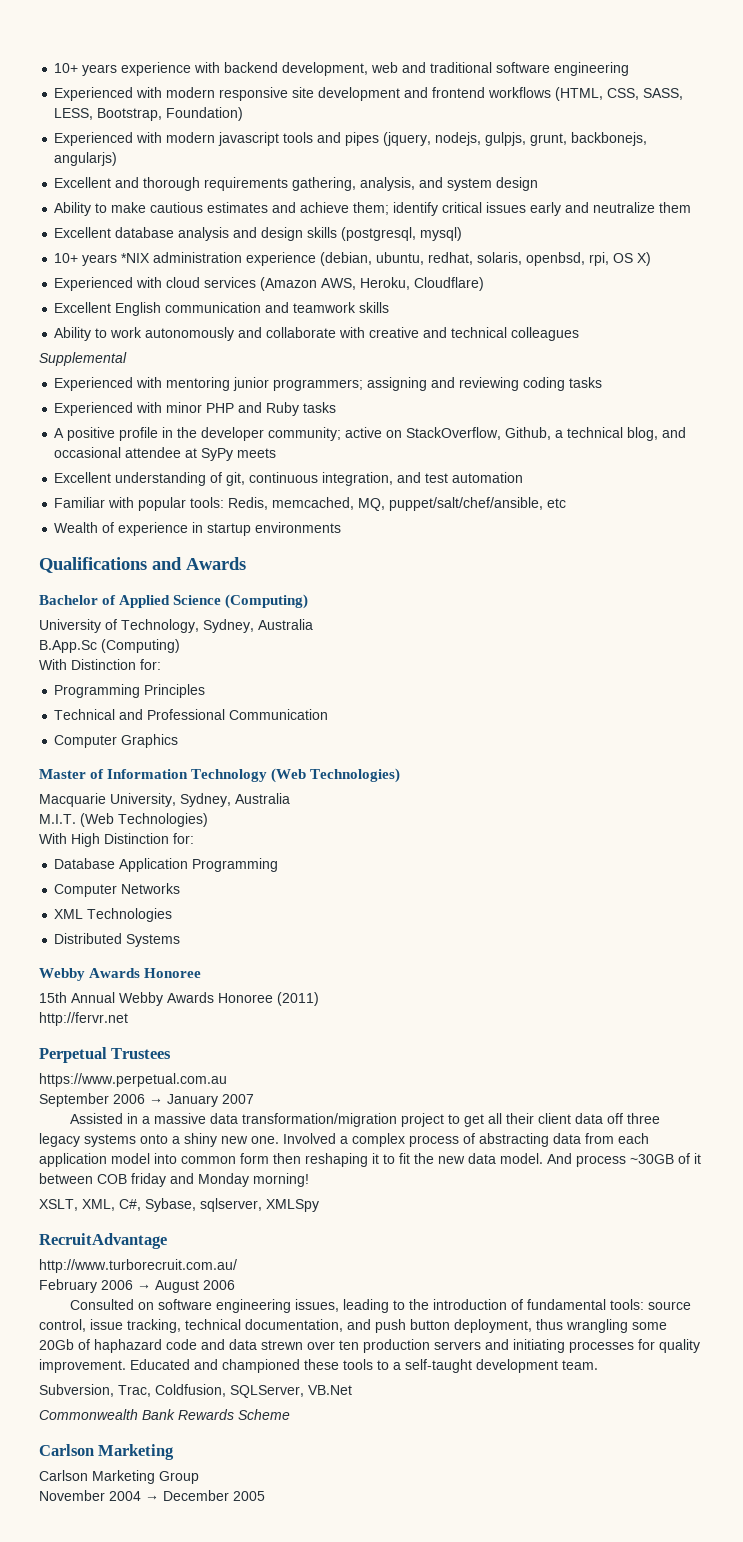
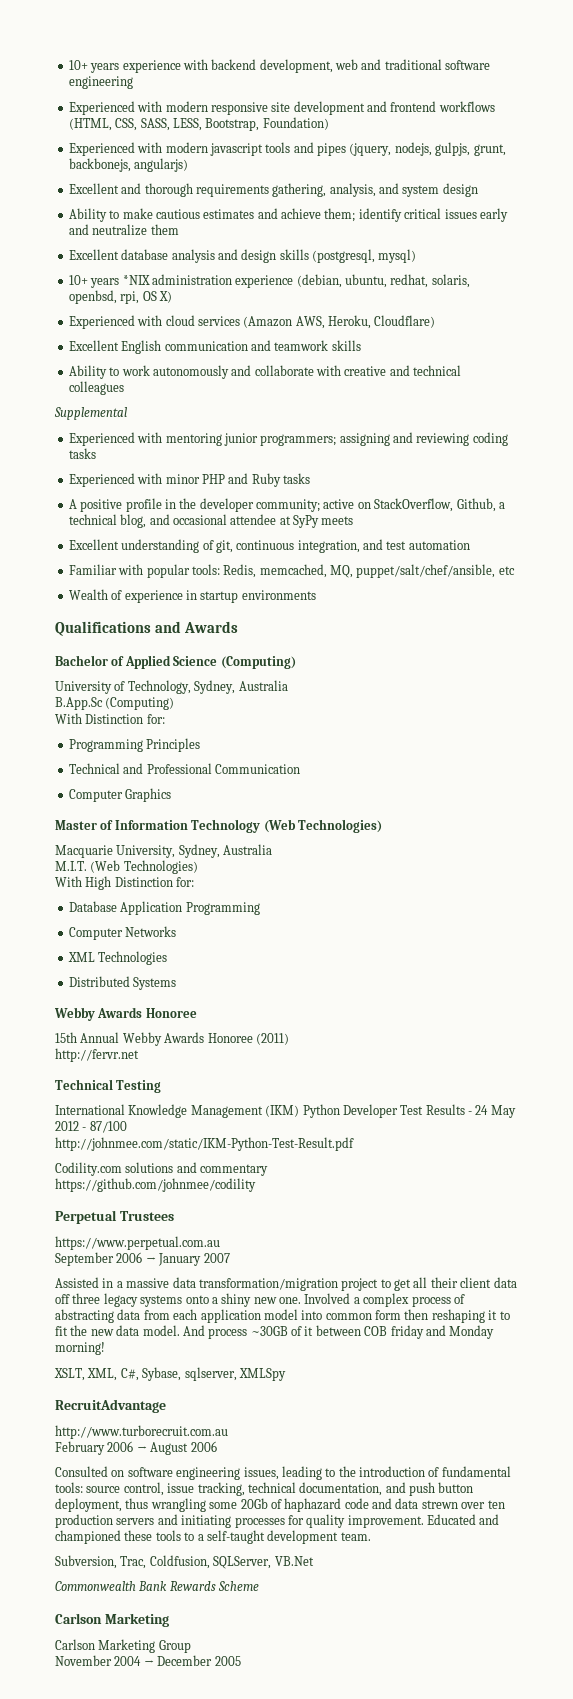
+ Technical Testing
+ International Knowledge Management (IKM) Python Developer Test Results - 24 May 2012 - 87/100
+ http://johnmee.com/static/IKM-Python-Test-Result.pdf
+ Codility.com solutions and commentary
+ https://github.com/johnmee/codility
- http://www.turborecruit.com.au/
+ http://www.turborecruit.com.au

